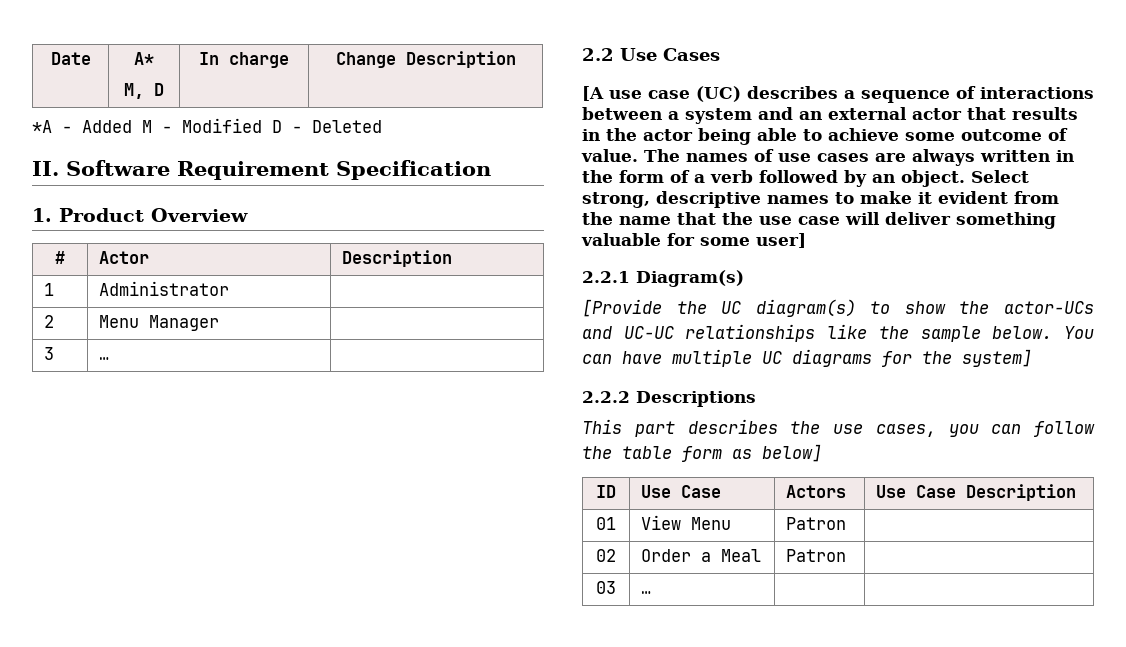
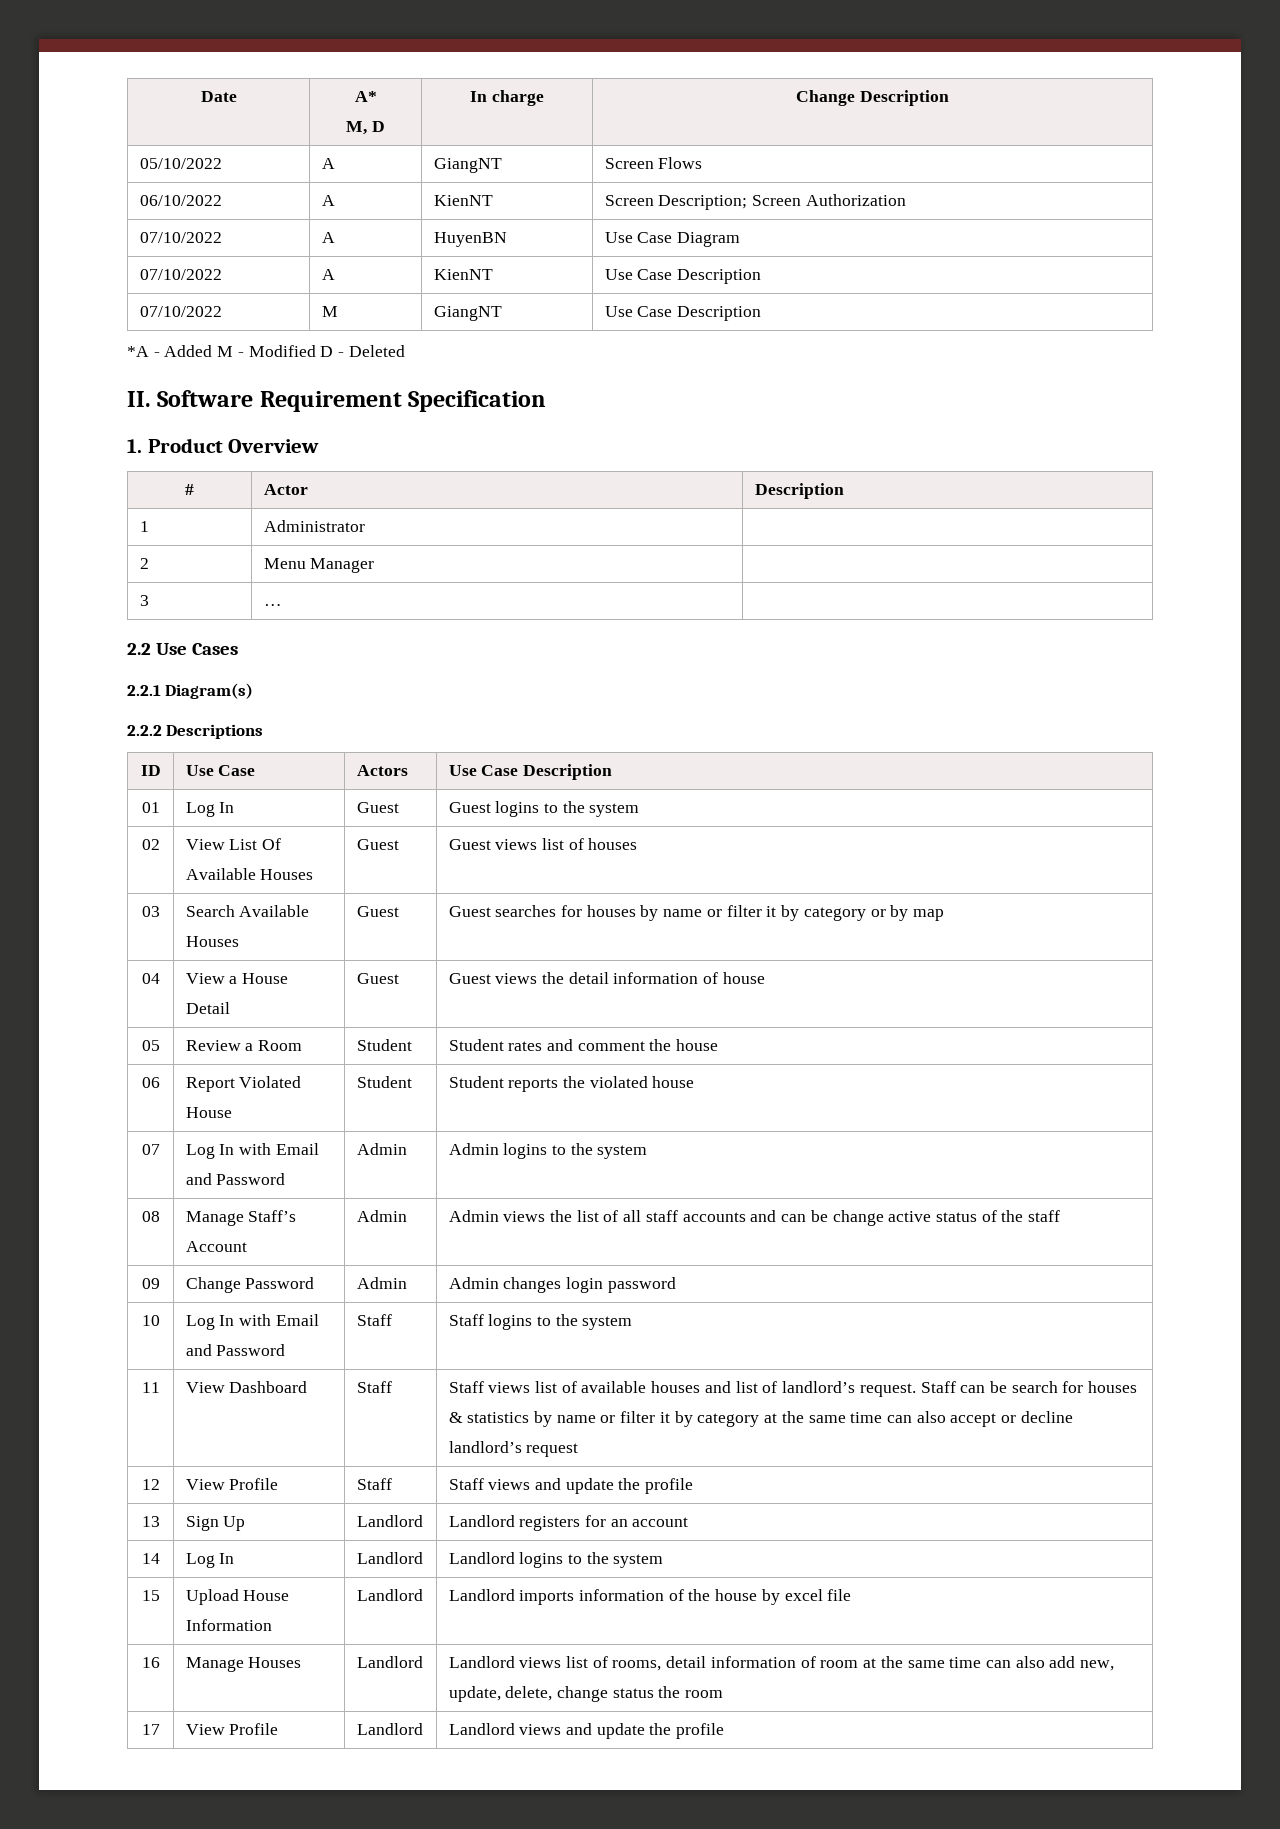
+ 05/10/2022 | A | GiangNT | Screen Flows
+ 06/10/2022 | A | KienNT | Screen Description; Screen Authorization
+ 07/10/2022 | A | HuyenBN | Use Case Diagram
+ 07/10/2022 | A | KienNT | Use Case Description
+ 07/10/2022 | M | GiangNT | Use Case Description
- [A use case (UC) describes a sequence of interactions between a system and an external actor that results in the actor being able to achieve some outcome of value. The names of use cases are always written in the form of a verb followed by an object. Select strong, descriptive names to make it evident from the name that the use case will deliver something valuable for some user]
  2.2.1 Diagram(s)
- [Provide the UC diagram(s) to show the actor-UCs and UC-UC relationships like the sample below. You can have multiple UC diagrams for the system]
  2.2.2 Descriptions
- This part describes the use cases, you can follow the table form as below]
- 01 | View Menu | Patron |
- 02 | Order a Meal | Patron |
- 03 | … | |
+ 01 | Log In | Guest | Guest logins to the system
+ 02 | View List Of Available Houses | Guest | Guest views list of houses
+ 03 | Search Available Houses | Guest | Guest searches for houses by name or filter it by category or by map
+ 04 | View a House Detail | Guest | Guest views the detail information of house
+ 05 | Review a Room | Student | Student rates and comment the house
+ 06 | Report Violated House | Student | Student reports the violated house
+ 07 | Log In with Email and Password | Admin | Admin logins to the system
+ 08 | Manage Staff’s Account | Admin | Admin views the list of all staff accounts and can be change active status of the staff
+ 09 | Change Password | Admin | Admin changes login password
+ 10 | Log In with Email and Password | Staff | Staff logins to the system
+ 11 | View Dashboard | Staff | Staff views list of available houses and list of landlord’s request. Staff can be search for houses & statistics by name or filter it by category at the same time can also accept or decline landlord’s request
+ 12 | View Profile | Staff | Staff views and update the profile
+ 13 | Sign Up | Landlord | Landlord registers for an account
+ 14 | Log In | Landlord | Landlord logins to the system
+ 15 | Upload House Information | Landlord | Landlord imports information of the house by excel file
+ 16 | Manage Houses | Landlord | Landlord views list of rooms, detail information of room at the same time can also add new, update, delete, change status the room
+ 17 | View Profile | Landlord | Landlord views and update the profile

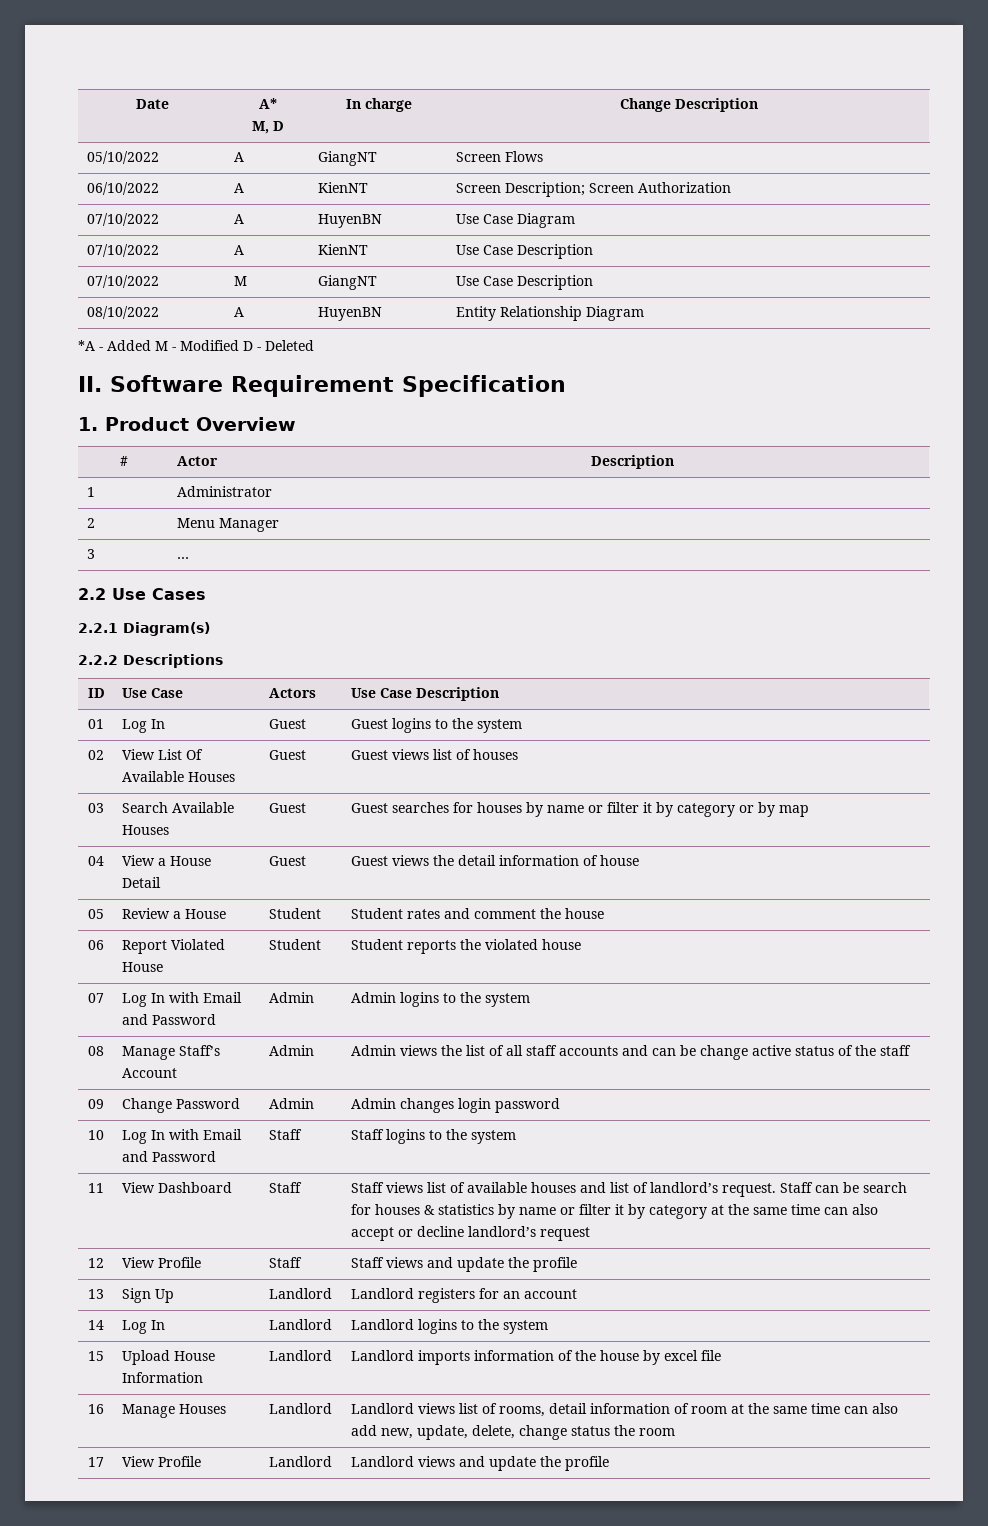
+ 08/10/2022 | A | HuyenBN | Entity Relationship Diagram
- 05 | Review a Room | Student | Student rates and comment the house
+ 05 | Review a House | Student | Student rates and comment the house

